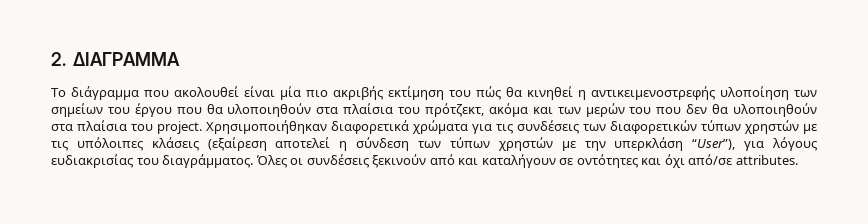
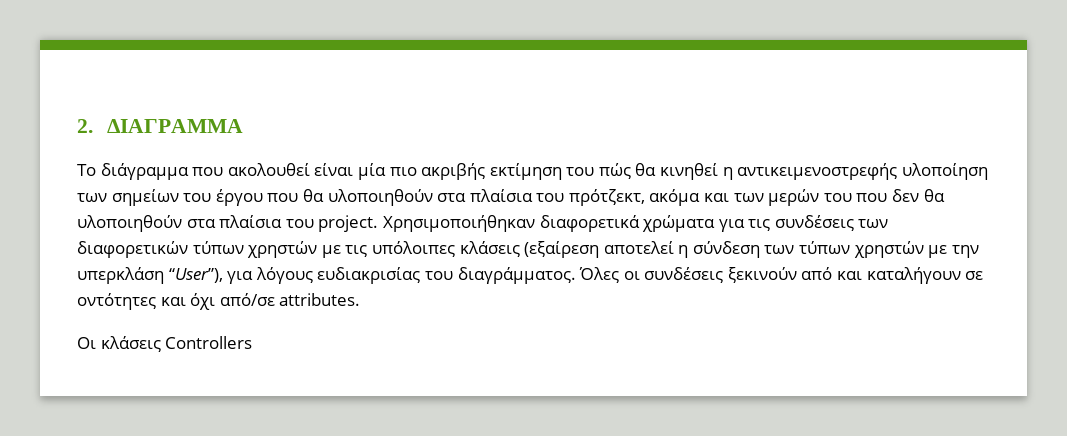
+ Οι κλάσεις Controllers

